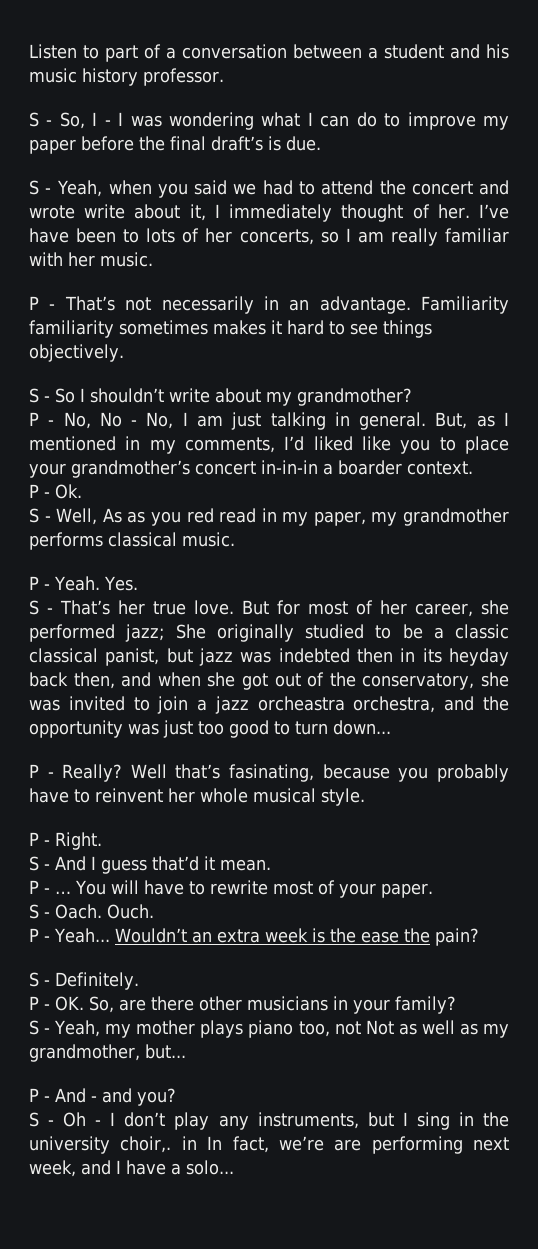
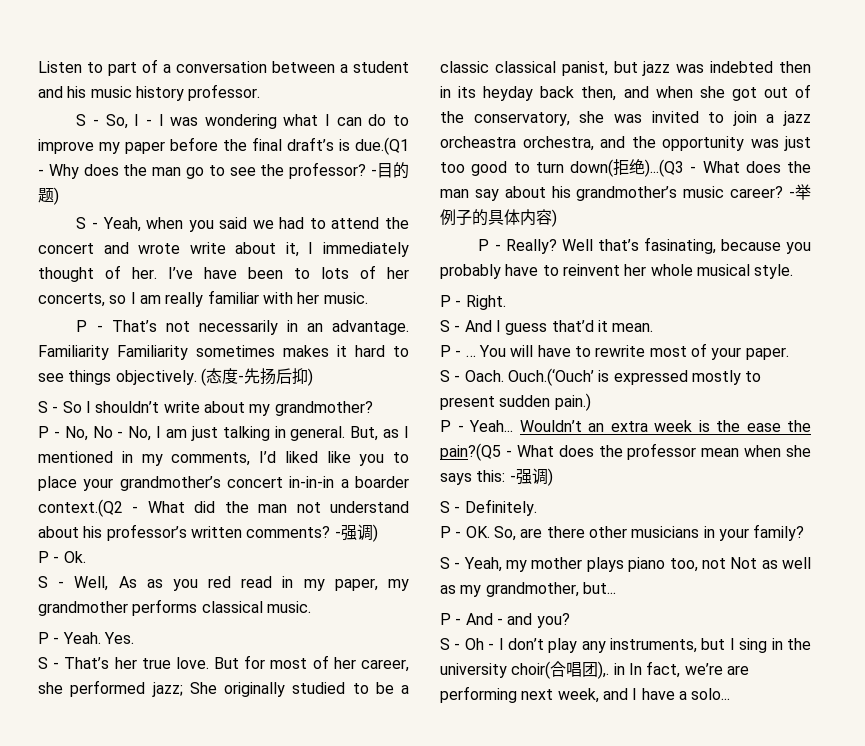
- S - So, I - I was wondering what I can do to improve my paper before the final draft’s is due.
+ S - So, I - I was wondering what I can do to improve my paper before the final draft’s is due.(Q1 - Why does the man go to see the professor? -目的题)
- Familiarity familiarity sometimes makes it hard to see things objectively.
+ Familiarity Familiarity sometimes makes it hard to see things objectively. (态度-先扬后抑)
- But, as I mentioned in my comments, I’d liked like you to place your grandmother’s concert in-in-in a boarder context.
+ But, as I mentioned in my comments, I’d liked like you to place your grandmother’s concert in-in-in a boarder context.(Q2 - What did the man not understand about his professor’s written comments? -强调)
- But for most of her career, she performed jazz; She originally studied to be a classic classical panist, but jazz was indebted then in its heyday back then, and when she got out of the conservatory, she was invited to join a jazz orcheastra orchestra, and the opportunity was just too good to turn down...
+ But for most of her career, she performed jazz; She originally studied to be a classic classical panist, but jazz was indebted then in its heyday back then, and when she got out of the conservatory, she was invited to join a jazz orcheastra orchestra, and the opportunity was just too good to turn down(拒绝)...(Q3 - What does the man say about his grandmother’s music career? -举例子的具体内容)
- Ouch.
+ Ouch.(‘Ouch’ is expressed mostly to present sudden pain.)
- Wouldn’t an extra week is the ease the pain?
+ Wouldn’t an extra week is the ease the pain?(Q5 - What does the professor mean when she says this: -强调)
- S - Oh - I don’t play any instruments, but I sing in the university choir,. in In fact, we’re are performing next week, and I have a solo...
+ S - Oh - I don’t play any instruments, but I sing in the university choir(合唱团),. in In fact, we’re are performing next week, and I have a solo...

